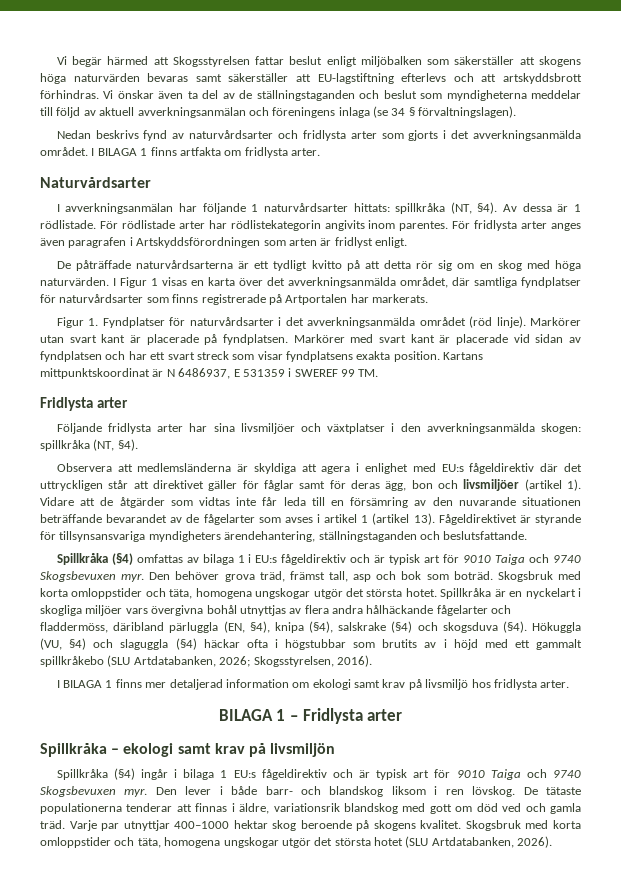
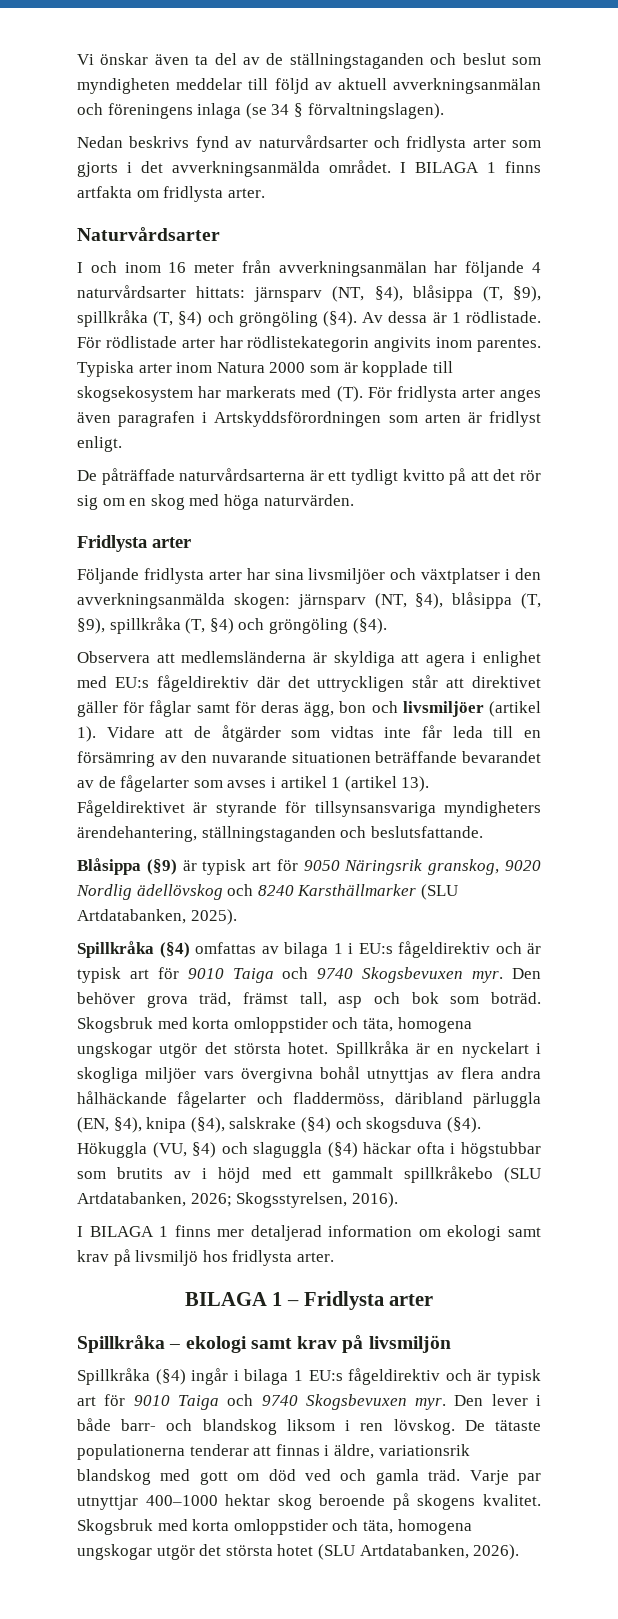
- Vi begär härmed att Skogsstyrelsen fattar beslut enligt miljöbalken som säkerställer att skogens höga naturvärden bevaras samt säkerställer att EU-lagstiftning efterlevs och att artskyddsbrott förhindras. Vi önskar även ta del av de ställningstaganden och beslut som myndigheterna meddelar till följd av aktuell avverkningsanmälan och föreningens inlaga (se 34 § förvaltningslagen).
+ Vi önskar även ta del av de ställningstaganden och beslut som myndigheten meddelar till följd av aktuell avverkningsanmälan och föreningens inlaga (se 34 § förvaltningslagen).
- I avverkningsanmälan har följande 1 naturvårdsarter hittats: spillkråka (NT, §4).
+ I och inom 16 meter från avverkningsanmälan har följande 4 naturvårdsarter hittats: järnsparv (NT, §4), blåsippa (T, §9), spillkråka (T, §4) och gröngöling (§4).
- För fridlysta arter anges även paragrafen i Artskyddsförordningen som arten är fridlyst enligt.
+ Typiska arter inom Natura 2000 som är kopplade till skogsekosystem har markerats med (T). För fridlysta arter anges även paragrafen i Artskyddsförordningen som arten är fridlyst enligt.
- De påträffade naturvårdsarterna är ett tydligt kvitto på att detta rör sig om en skog med höga naturvärden. I Figur 1 visas en karta över det avverkningsanmälda området, där samtliga fyndplatser för naturvårdsarter som finns registrerade på Artportalen har markerats.
- Figur 1. Fyndplatser för naturvårdsarter i det avverkningsanmälda området (röd linje). Markörer utan svart kant är placerade på fyndplatsen. Markörer med svart kant är placerade vid sidan av fyndplatsen och har ett svart streck som visar fyndplatsens exakta position. Kartans mittpunktskoordinat är N 6486937, E 531359 i SWEREF 99 TM.
+ De påträffade naturvårdsarterna är ett tydligt kvitto på att det rör sig om en skog med höga naturvärden.
- Följande fridlysta arter har sina livsmiljöer och växtplatser i den avverkningsanmälda skogen: spillkråka (NT, §4).
+ Följande fridlysta arter har sina livsmiljöer och växtplatser i den avverkningsanmälda skogen: järnsparv (NT, §4), blåsippa (T, §9), spillkråka (T, §4) och gröngöling (§4).
+ Blåsippa (§9) är typisk art för 9050 Näringsrik granskog, 9020 Nordlig ädellövskog och 8240 Karsthällmarker (SLU Artdatabanken, 2025).

